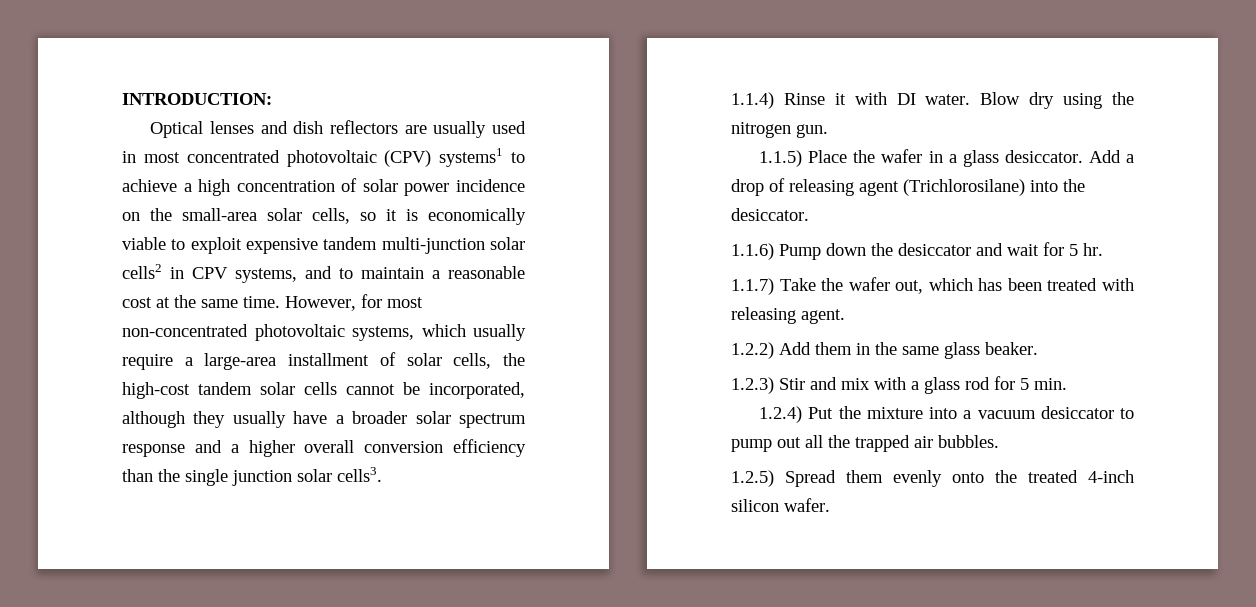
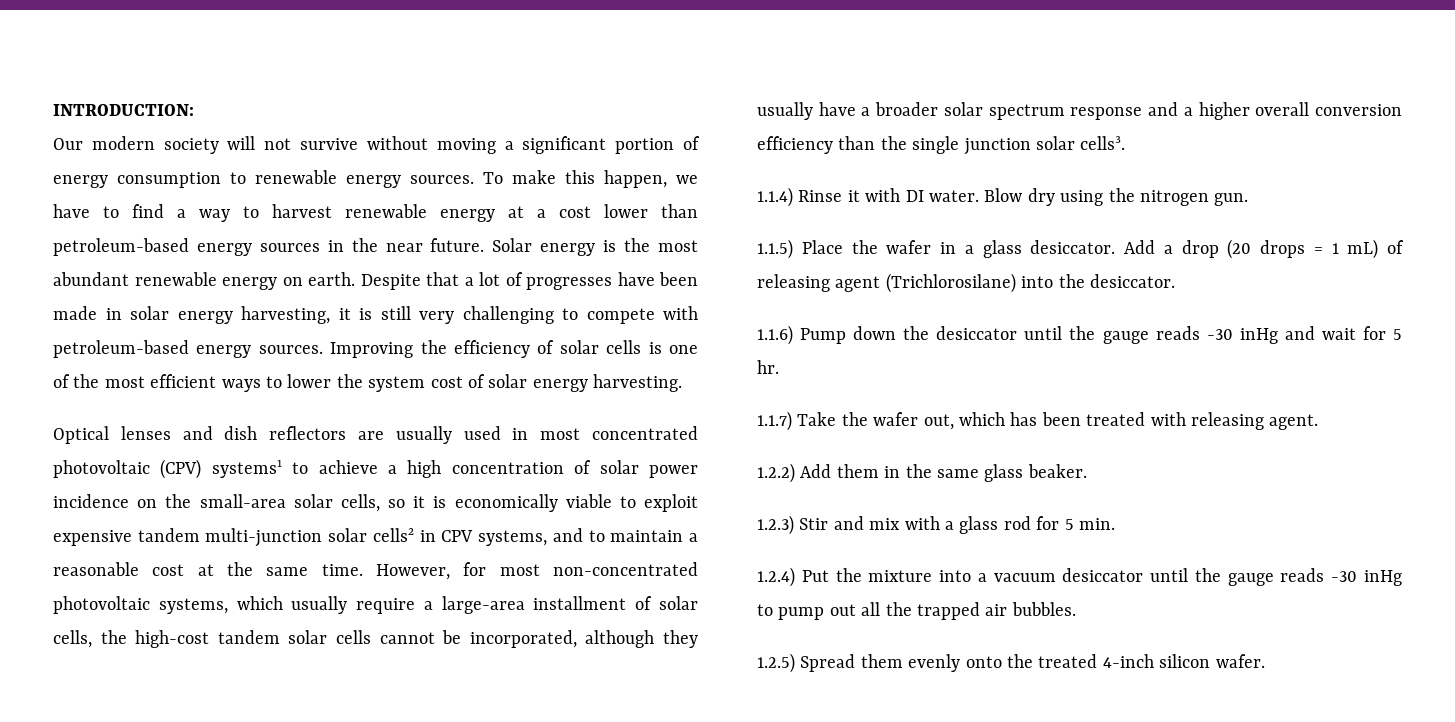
+ Our modern society will not survive without moving a significant portion of energy consumption to renewable energy sources. To make this happen, we have to find a way to harvest renewable energy at a cost lower than petroleum-based energy sources in the near future. Solar energy is the most abundant renewable energy on earth. Despite that a lot of progresses have been made in solar energy harvesting, it is still very challenging to compete with petroleum-based energy sources. Improving the efficiency of solar cells is one of the most efficient ways to lower the system cost of solar energy harvesting.
- Add a drop of releasing agent (Trichlorosilane) into the desiccator.
+ Add a drop (20 drops = 1 mL) of releasing agent (Trichlorosilane) into the desiccator.
- 1.1.6) Pump down the desiccator and wait for 5 hr.
+ 1.1.6) Pump down the desiccator until the gauge reads -30 inHg and wait for 5 hr.
- 1.2.4) Put the mixture into a vacuum desiccator to pump out all the trapped air bubbles.
+ 1.2.4) Put the mixture into a vacuum desiccator until the gauge reads -30 inHg to pump out all the trapped air bubbles.

